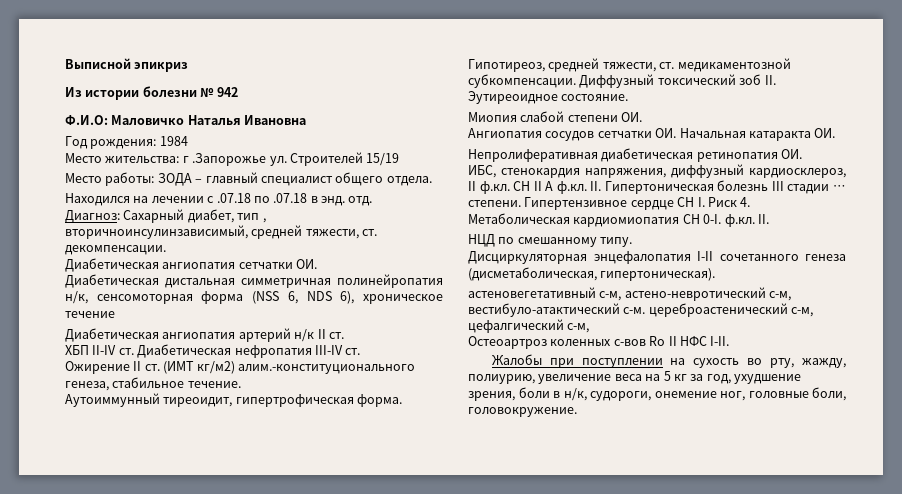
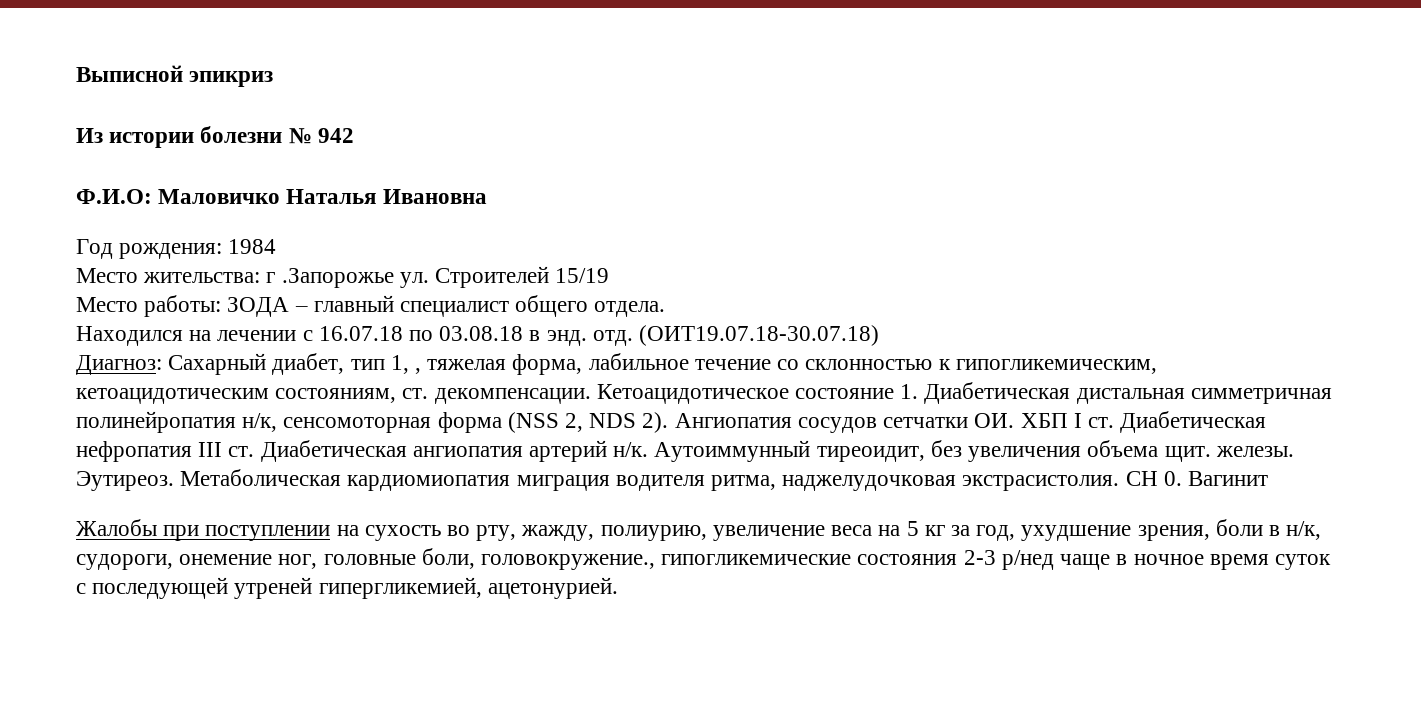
- Находился на лечении с .07.18 по .07.18 в энд. отд.
+ Находился на лечении с 16.07.18 по 03.08.18 в энд. отд. (ОИТ19.07.18-30.07.18)
- Диагноз: Сахарный диабет, тип , вторичноинсулинзависимый, средней тяжести, ст. декомпенсации.
- Диабетическая ангиопатия сетчатки ОИ.
- Диабетическая дистальная симметричная полинейропатия н/к, сенсомоторная форма (NSS 6, NDS 6), хроническое течение
- Диабетическая ангиопатия артерий н/к II ст.
- ХБП II-IV ст. Диабетическая нефропатия III-IV ст.
- Ожирение II ст. (ИМТ кг/м2) алим.-конституционального генеза, стабильное течение.
- Аутоиммунный тиреоидит, гипертрофическая форма. Гипотиреоз, средней тяжести, ст. медикаментозной субкомпенсации. Диффузный токсический зоб II. Эутиреоидное состояние.
- Миопия слабой степени ОИ.
- Ангиопатия сосудов сетчатки ОИ. Начальная катаракта ОИ.
- Непролиферативная диабетическая ретинопатия ОИ.
- ИБС, стенокардия напряжения, диффузный кардиосклероз, II ф.кл. СН II А ф.кл. II. Гипертоническая болезнь III стадии … степени. Гипертензивное сердце СН I. Риск 4. Метаболическая кардиомиопатия СН 0-I. ф.кл. II.
- НЦД по смешанному типу.
- Дисциркуляторная энцефалопатия I-II сочетанного генеза (дисметаболическая, гипертоническая).
- астеновегетативный с-м, астено-невротический с-м, вестибуло-атактический с-м. цереброастенический с-м, цефалгический с-м,
- Остеоартроз коленных с-вов Rо II НФС I-II.
+ Диагноз: Сахарный диабет, тип 1, , тяжелая форма, лабильное течение со склонностью к гипогликемическим, кетоацидотическим состояниям, ст. декомпенсации. Кетоацидотическое состояние 1. Диабетическая дистальная симметричная полинейропатия н/к, сенсомоторная форма (NSS 2, NDS 2). Ангиопатия сосудов сетчатки ОИ. ХБП I ст. Диабетическая нефропатия III ст. Диабетическая ангиопатия артерий н/к. Аутоиммунный тиреоидит, без увеличения объема щит. железы. Эутиреоз. Метаболическая кардиомиопатия миграция водителя ритма, наджелудочковая экстрасистолия. СН 0. Вагинит
- Жалобы при поступлении на сухость во рту, жажду, полиурию, увеличение веса на 5 кг за год, ухудшение зрения, боли в н/к, судороги, онемение ног, головные боли, головокружение.
+ Жалобы при поступлении на сухость во рту, жажду, полиурию, увеличение веса на 5 кг за год, ухудшение зрения, боли в н/к, судороги, онемение ног, головные боли, головокружение., гипогликемические состояния 2-3 р/нед чаще в ночное время суток с последующей утреней гипергликемией, ацетонурией.

